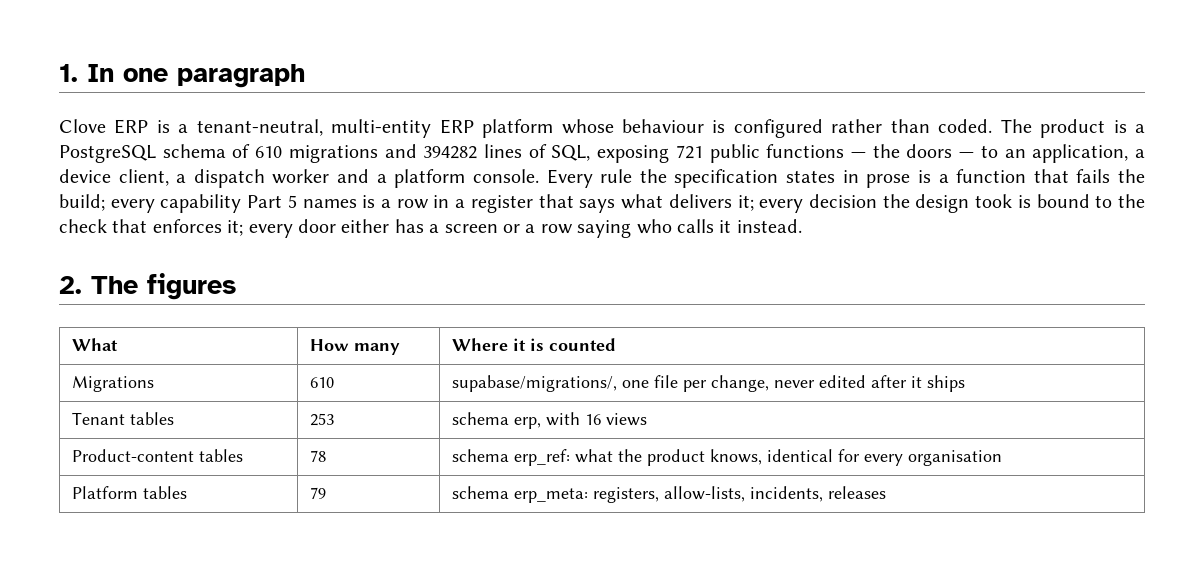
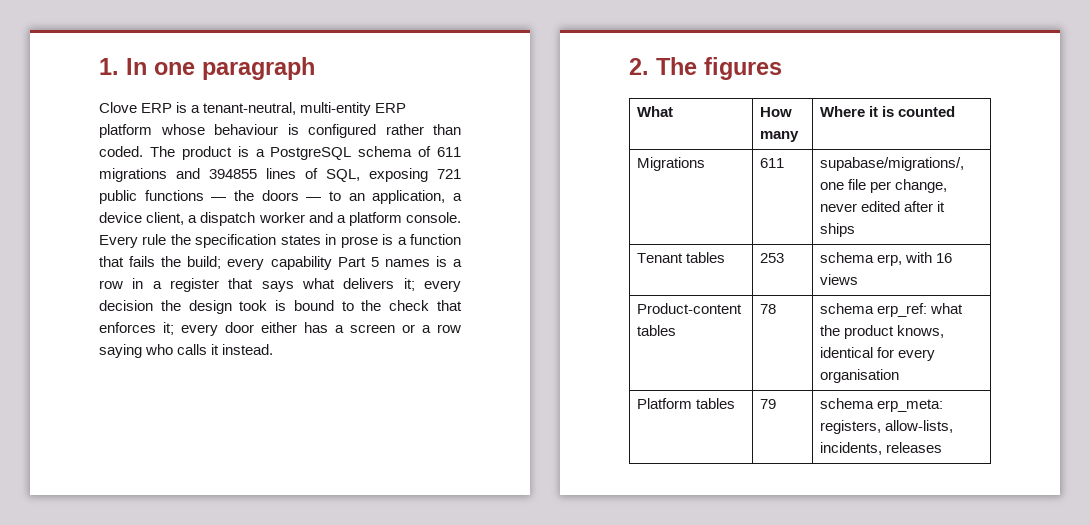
- The product is a PostgreSQL schema of 610 migrations and 394282 lines of SQL, exposing 721 public functions — the doors — to an application, a device client, a dispatch worker and a platform console.
+ The product is a PostgreSQL schema of 611 migrations and 394855 lines of SQL, exposing 721 public functions — the doors — to an application, a device client, a dispatch worker and a platform console.
- Migrations | 610 | supabase/migrations/, one file per change, never edited after it ships
+ Migrations | 611 | supabase/migrations/, one file per change, never edited after it ships

